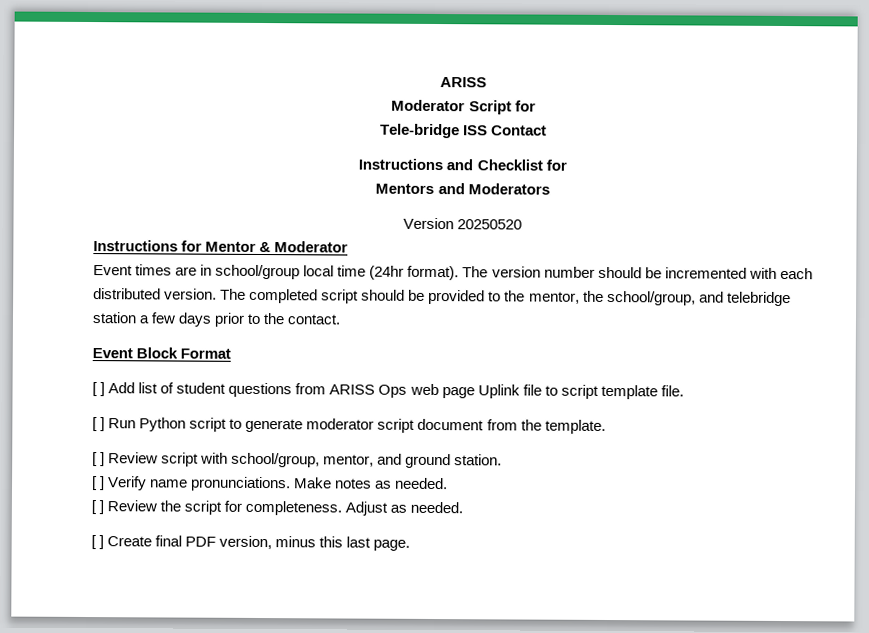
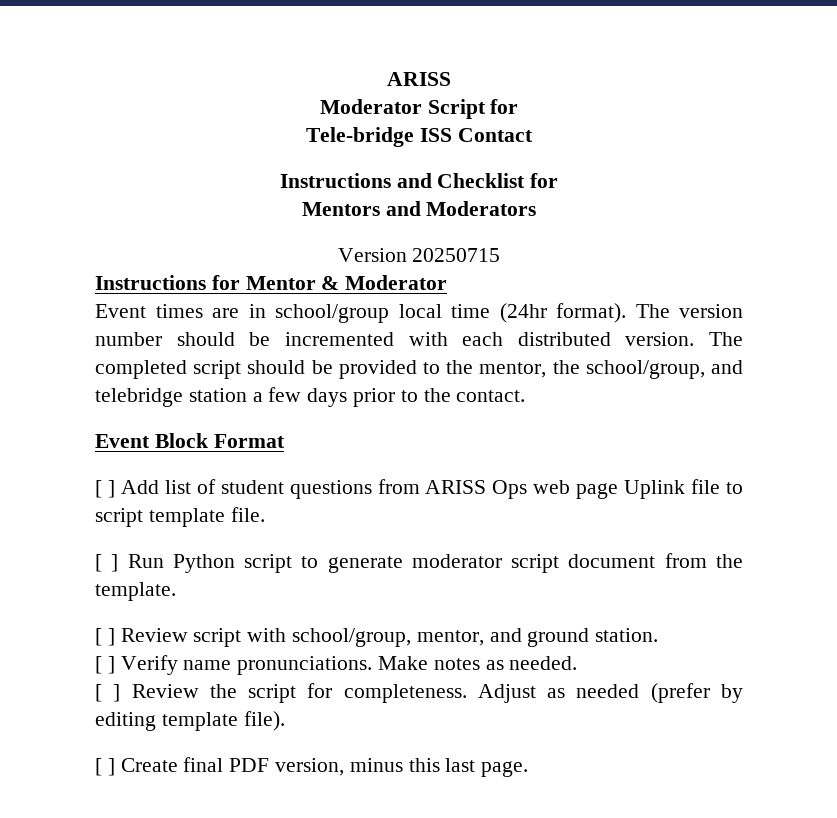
- Version 20250520
+ Version 20250715
- Adjust as needed.
+ Adjust as needed (prefer by editing template file).

